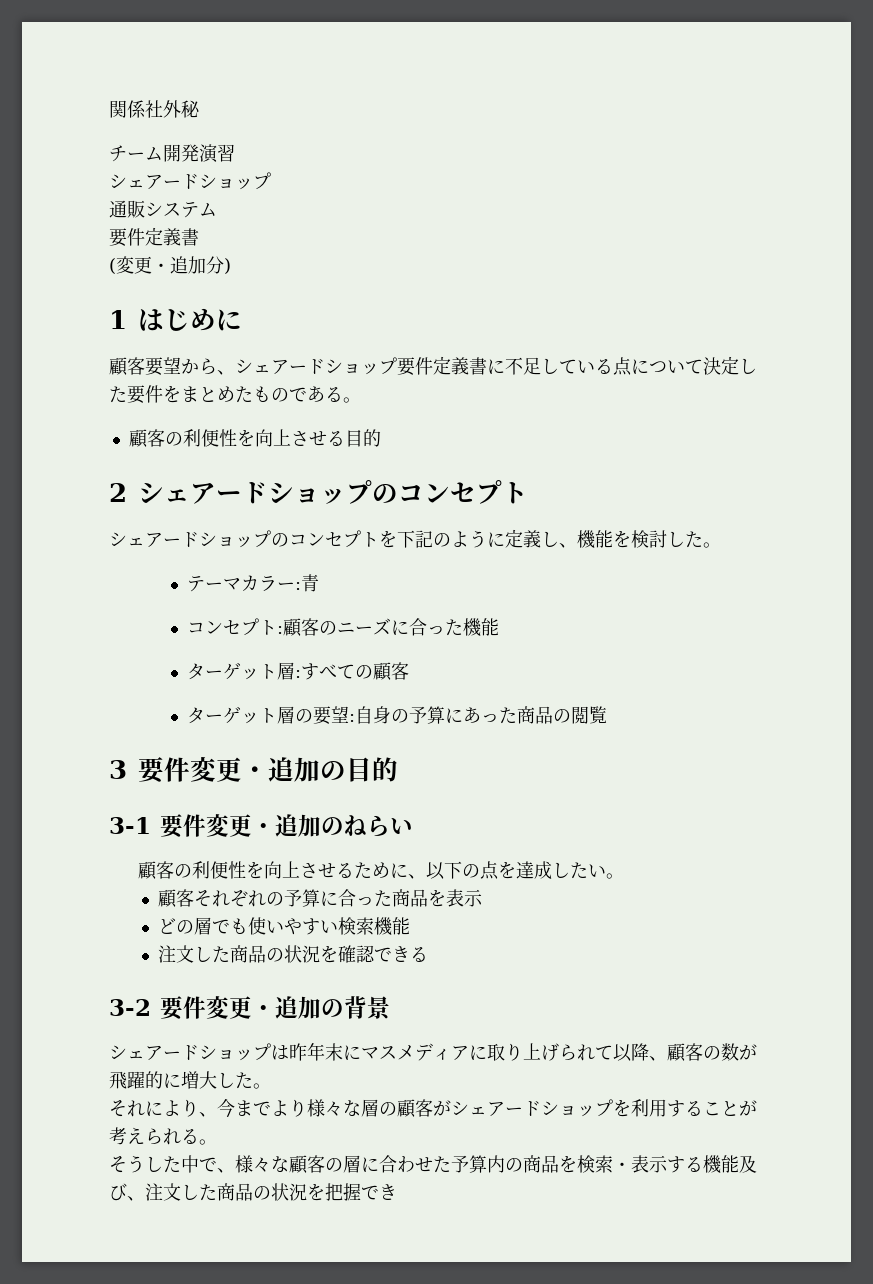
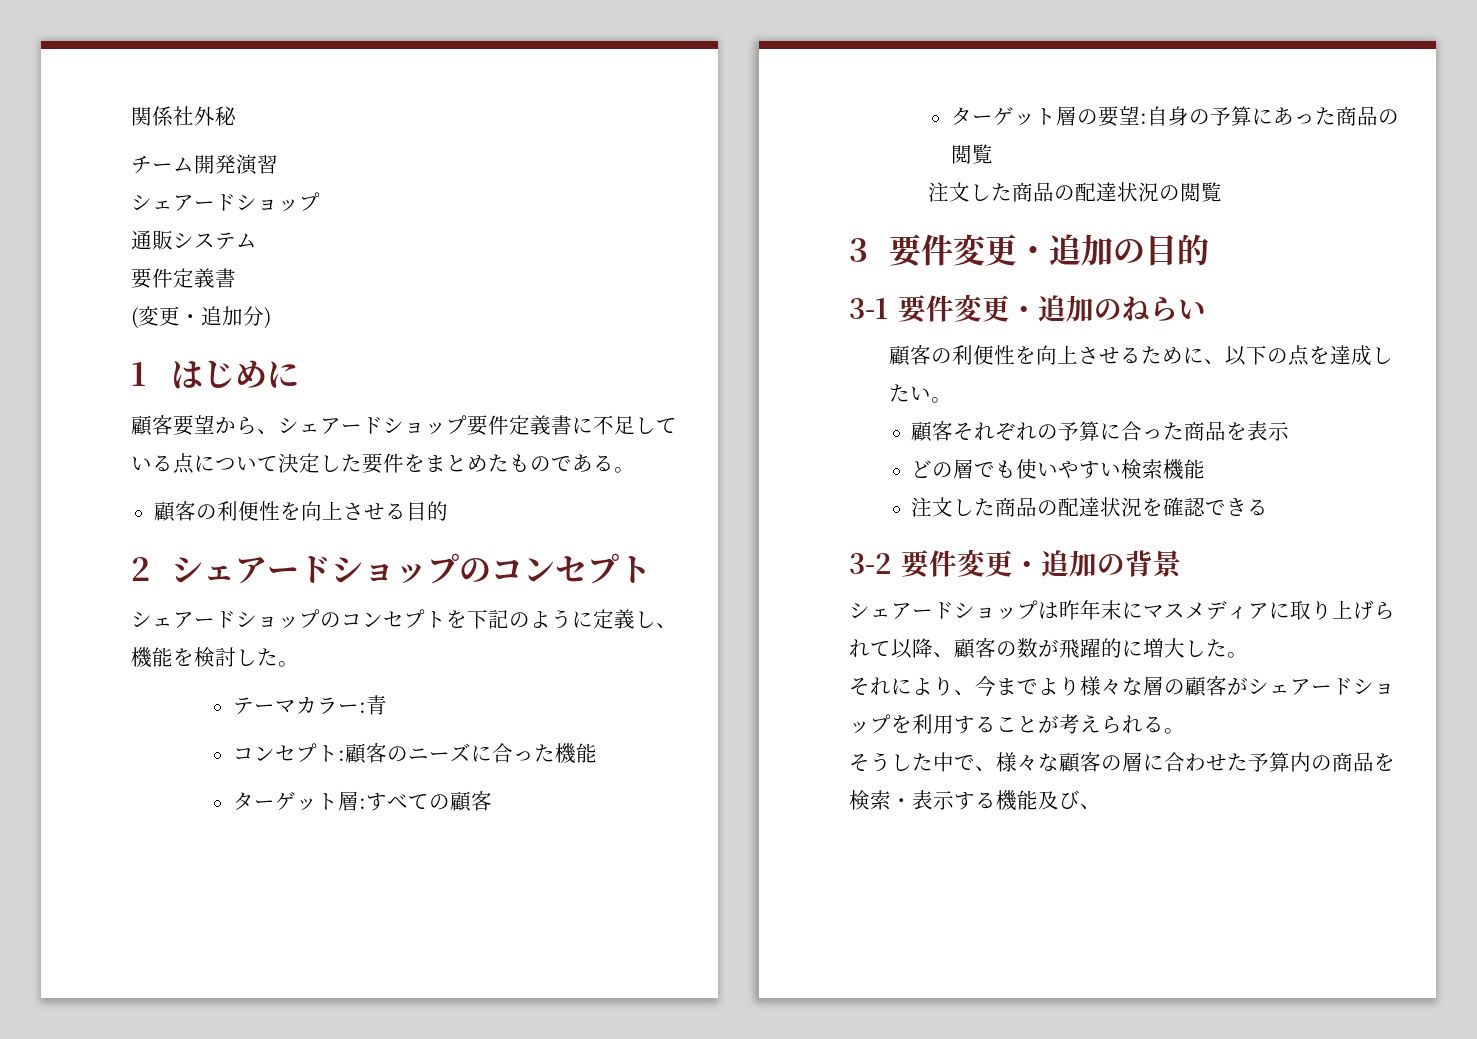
+ 注文した商品の配達状況の閲覧
- 注文した商品の状況を確認できる
+ 注文した商品の配達状況を確認できる
- そうした中で、様々な顧客の層に合わせた予算内の商品を検索・表示する機能及び、注文した商品の状況を把握でき
+ そうした中で、様々な顧客の層に合わせた予算内の商品を検索・表示する機能及び、

